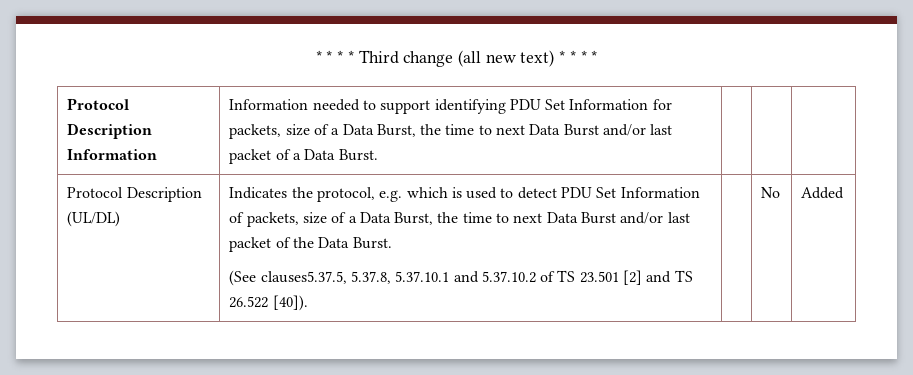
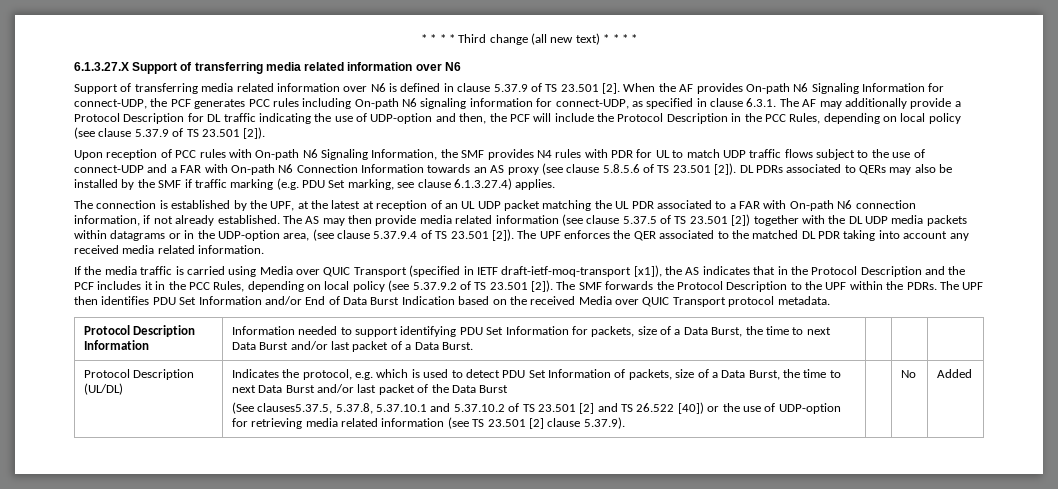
+ 6.1.3.27.X Support of transferring media related information over N6
+ Support of transferring media related information over N6 is defined in clause 5.37.9 of TS 23.501 [2]. When the AF provides On-path N6 Signaling Information for connect-UDP, the PCF generates PCC rules including On-path N6 signaling information for connect-UDP, as specified in clause 6.3.1. The AF may additionally provide a Protocol Description for DL traffic indicating the use of UDP-option and then, the PCF will include the Protocol Description in the PCC Rules, depending on local policy (see clause 5.37.9 of TS 23.501 [2]).
+ Upon reception of PCC rules with On-path N6 Signaling Information, the SMF provides N4 rules with PDR for UL to match UDP traffic flows subject to the use of connect-UDP and a FAR with On-path N6 Connection Information towards an AS proxy (see clause 5.8.5.6 of TS 23.501 [2]). DL PDRs associated to QERs may also be installed by the SMF if traffic marking (e.g. PDU Set marking, see clause 6.1.3.27.4) applies.
+ The connection is established by the UPF, at the latest at reception of an UL UDP packet matching the UL PDR associated to a FAR with On-path N6 connection information, if not already established. The AS may then provide media related information (see clause 5.37.5 of TS 23.501 [2]) together with the DL UDP media packets within datagrams or in the UDP-option area, (see clause 5.37.9.4 of TS 23.501 [2]). The UPF enforces the QER associated to the matched DL PDR taking into account any received media related information.
+ If the media traffic is carried using Media over QUIC Transport (specified in IETF draft-ietf-moq-transport [x1]), the AS indicates that in the Protocol Description and the PCF includes it in the PCC Rules, depending on local policy (see 5.37.9.2 of TS 23.501 [2]). The SMF forwards the Protocol Description to the UPF within the PDRs. The UPF then identifies PDU Set Information and/or End of Data Burst Indication based on the received Media over QUIC Transport protocol metadata.
- Indicates the protocol, e.g. which is used to detect PDU Set Information of packets, size of a Data Burst, the time to next Data Burst and/or last packet of the Data Burst.
+ Indicates the protocol, e.g. which is used to detect PDU Set Information of packets, size of a Data Burst, the time to next Data Burst and/or last packet of the Data Burst
- (See clauses5.37.5, 5.37.8, 5.37.10.1 and 5.37.10.2 of TS 23.501 [2] and TS 26.522 [40]).
+ (See clauses5.37.5, 5.37.8, 5.37.10.1 and 5.37.10.2 of TS 23.501 [2] and TS 26.522 [40]) or the use of UDP-option for retrieving media related information (see TS 23.501 [2] clause 5.37.9).

